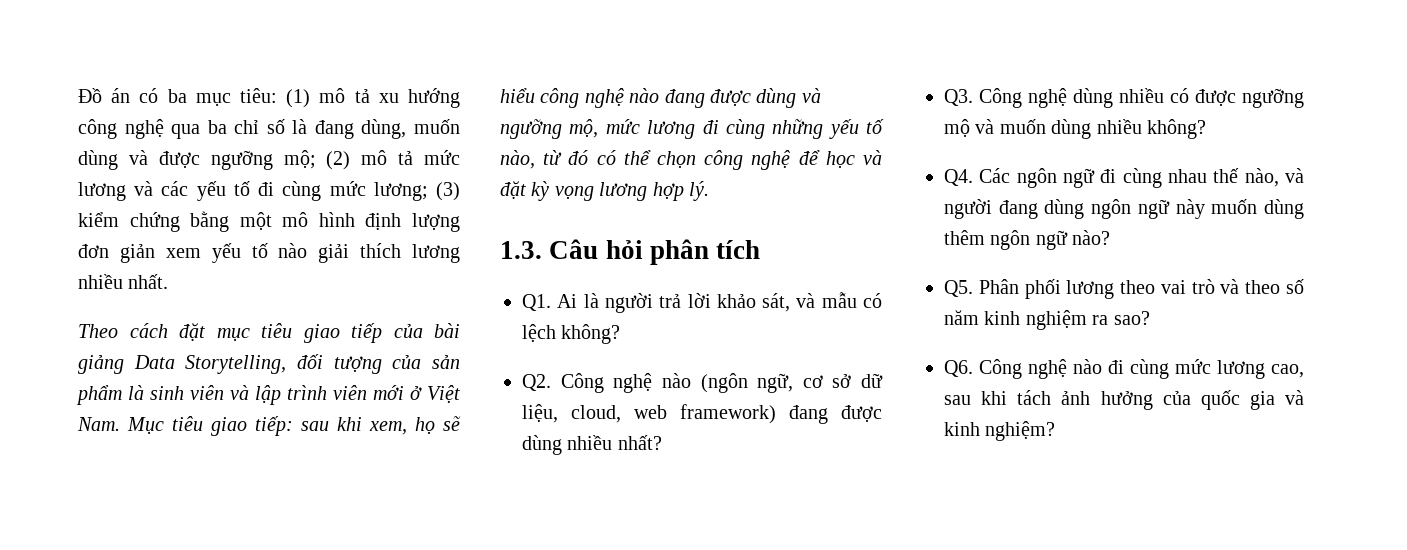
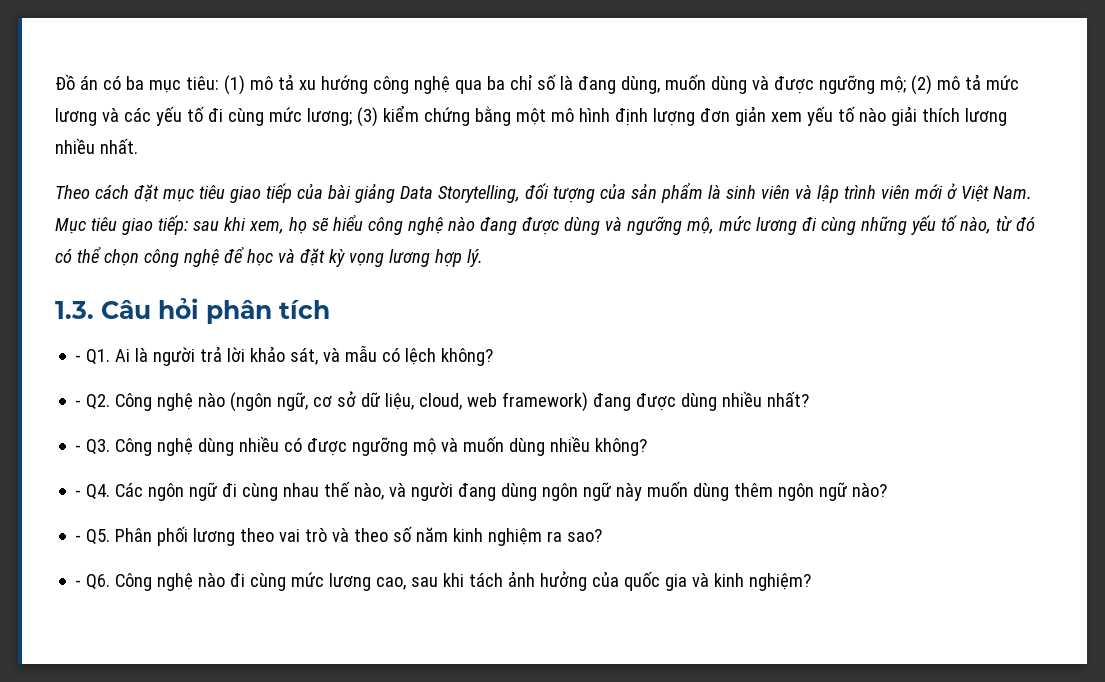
- Q1. Ai là người trả lời khảo sát, và mẫu có lệch không?
+ - Q1. Ai là người trả lời khảo sát, và mẫu có lệch không?
- Q2. Công nghệ nào (ngôn ngữ, cơ sở dữ liệu, cloud, web framework) đang được dùng nhiều nhất?
+ - Q2. Công nghệ nào (ngôn ngữ, cơ sở dữ liệu, cloud, web framework) đang được dùng nhiều nhất?
- Q3. Công nghệ dùng nhiều có được ngưỡng mộ và muốn dùng nhiều không?
+ - Q3. Công nghệ dùng nhiều có được ngưỡng mộ và muốn dùng nhiều không?
- Q4. Các ngôn ngữ đi cùng nhau thế nào, và người đang dùng ngôn ngữ này muốn dùng thêm ngôn ngữ nào?
+ - Q4. Các ngôn ngữ đi cùng nhau thế nào, và người đang dùng ngôn ngữ này muốn dùng thêm ngôn ngữ nào?
- Q5. Phân phối lương theo vai trò và theo số năm kinh nghiệm ra sao?
+ - Q5. Phân phối lương theo vai trò và theo số năm kinh nghiệm ra sao?
- Q6. Công nghệ nào đi cùng mức lương cao, sau khi tách ảnh hưởng của quốc gia và kinh nghiệm?
+ - Q6. Công nghệ nào đi cùng mức lương cao, sau khi tách ảnh hưởng của quốc gia và kinh nghiệm?

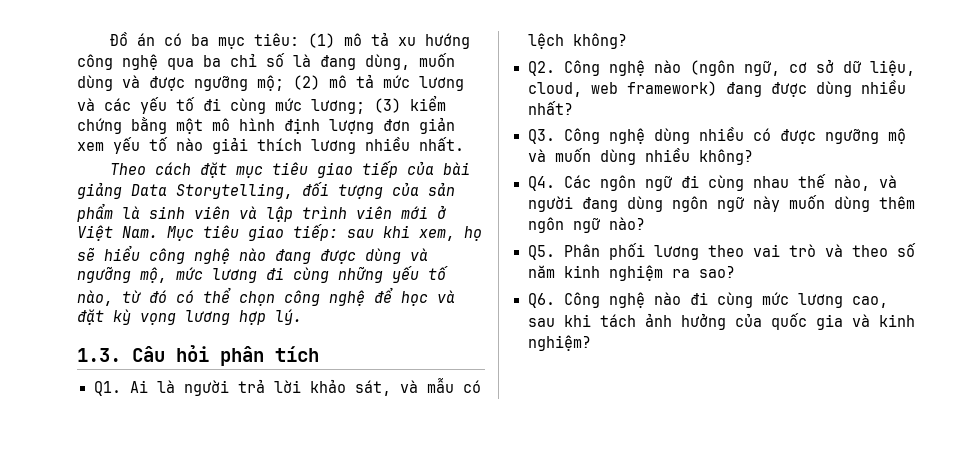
- - Q1. Ai là người trả lời khảo sát, và mẫu có lệch không?
+ Q1. Ai là người trả lời khảo sát, và mẫu có lệch không?
- - Q2. Công nghệ nào (ngôn ngữ, cơ sở dữ liệu, cloud, web framework) đang được dùng nhiều nhất?
+ Q2. Công nghệ nào (ngôn ngữ, cơ sở dữ liệu, cloud, web framework) đang được dùng nhiều nhất?
- - Q3. Công nghệ dùng nhiều có được ngưỡng mộ và muốn dùng nhiều không?
+ Q3. Công nghệ dùng nhiều có được ngưỡng mộ và muốn dùng nhiều không?
- - Q4. Các ngôn ngữ đi cùng nhau thế nào, và người đang dùng ngôn ngữ này muốn dùng thêm ngôn ngữ nào?
+ Q4. Các ngôn ngữ đi cùng nhau thế nào, và người đang dùng ngôn ngữ này muốn dùng thêm ngôn ngữ nào?
- - Q5. Phân phối lương theo vai trò và theo số năm kinh nghiệm ra sao?
+ Q5. Phân phối lương theo vai trò và theo số năm kinh nghiệm ra sao?
- - Q6. Công nghệ nào đi cùng mức lương cao, sau khi tách ảnh hưởng của quốc gia và kinh nghiệm?
+ Q6. Công nghệ nào đi cùng mức lương cao, sau khi tách ảnh hưởng của quốc gia và kinh nghiệm?

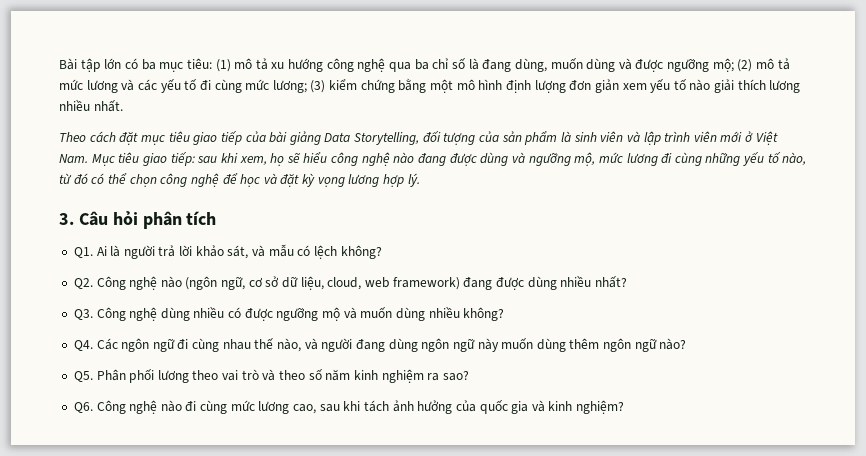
- Đồ án có ba mục tiêu: (1) mô tả xu hướng công nghệ qua ba chỉ số là đang dùng, muốn dùng và được ngưỡng mộ; (2) mô tả mức lương và các yếu tố đi cùng mức lương; (3) kiểm chứng bằng một mô hình định lượng đơn giản xem yếu tố nào giải thích lương nhiều nhất.
+ Bài tập lớn có ba mục tiêu: (1) mô tả xu hướng công nghệ qua ba chỉ số là đang dùng, muốn dùng và được ngưỡng mộ; (2) mô tả mức lương và các yếu tố đi cùng mức lương; (3) kiểm chứng bằng một mô hình định lượng đơn giản xem yếu tố nào giải thích lương nhiều nhất.
- 1.3. Câu hỏi phân tích
+ 3. Câu hỏi phân tích

